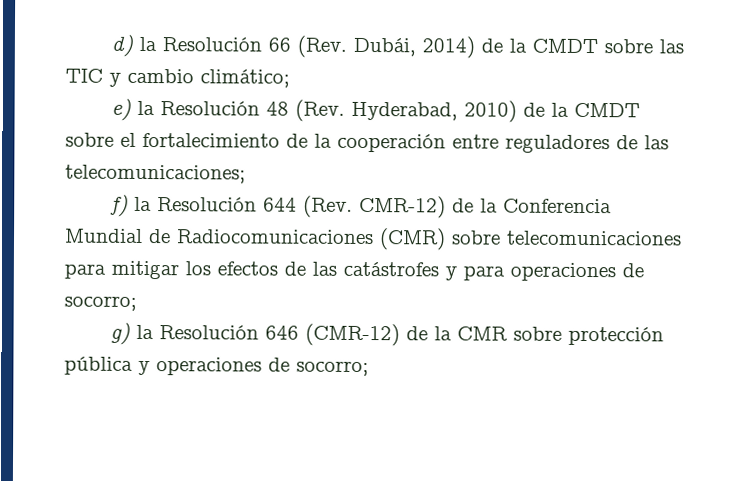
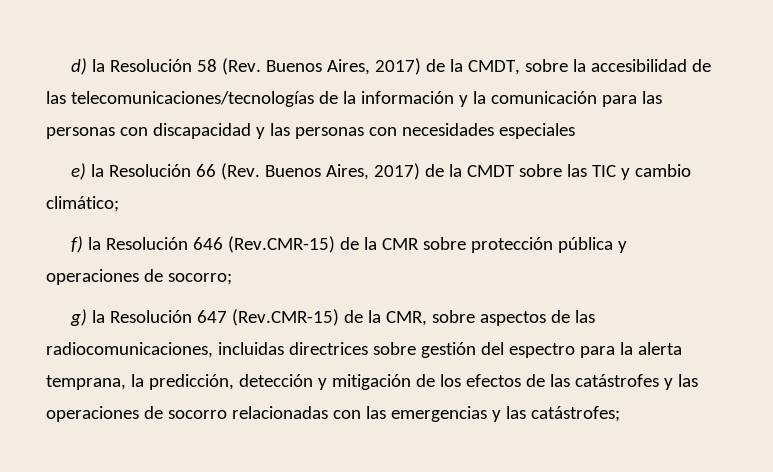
- d) la Resolución 66 (Rev. Dubái, 2014) de la CMDT sobre las TIC y cambio climático;
+ d) la Resolución 58 (Rev. Buenos Aires, 2017) de la CMDT, sobre la accesibilidad de las telecomunicaciones/tecnologías de la información y la comunicación para las personas con discapacidad y las personas con necesidades especiales
+ e) la Resolución 66 (Rev. Buenos Aires, 2017) de la CMDT sobre las TIC y cambio climático;
- e) la Resolución 48 (Rev. Hyderabad, 2010) de la CMDT sobre el fortalecimiento de la cooperación entre reguladores de las telecomunicaciones;
- f) la Resolución 644 (Rev. CMR-12) de la Conferencia Mundial de Radiocomunicaciones (CMR) sobre telecomunicaciones para mitigar los efectos de las catástrofes y para operaciones de socorro;
- g) la Resolución 646 (CMR-12) de la CMR sobre protección pública y operaciones de socorro;
+ f) la Resolución 646 (Rev.CMR-15) de la CMR sobre protección pública y operaciones de socorro;
+ g) la Resolución 647 (Rev.CMR-15) de la CMR, sobre aspectos de las radiocomunicaciones, incluidas directrices sobre gestión del espectro para la alerta temprana, la predicción, detección y mitigación de los efectos de las catástrofes y las operaciones de socorro relacionadas con las emergencias y las catástrofes;

